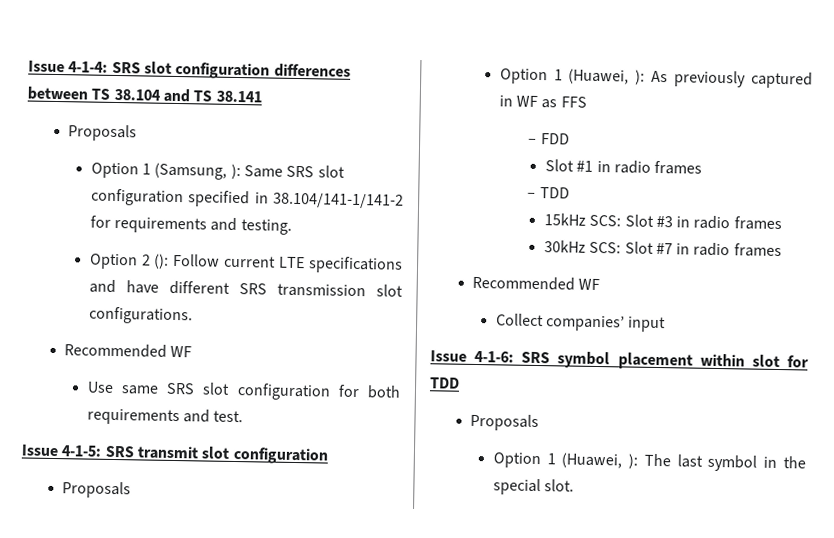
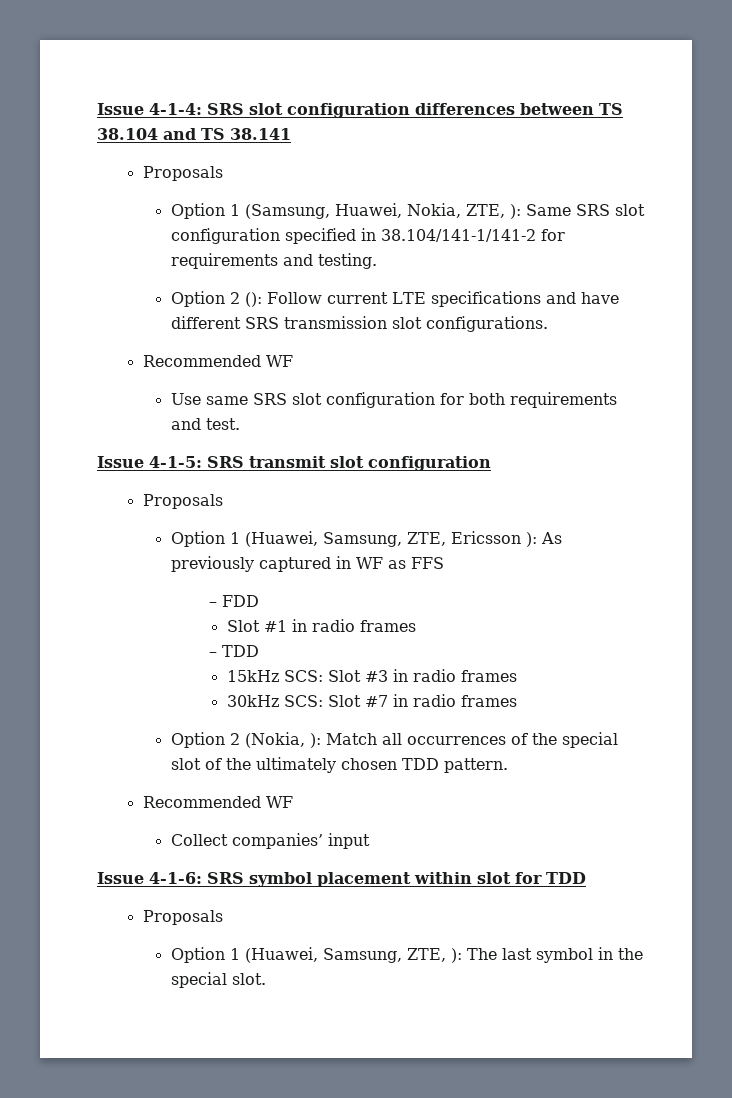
- Option 1 (Samsung, ): Same SRS slot configuration specified in 38.104/141-1/141-2 for requirements and testing.
+ Option 1 (Samsung, Huawei, Nokia, ZTE, ): Same SRS slot configuration specified in 38.104/141-1/141-2 for requirements and testing.
- Option 1 (Huawei, ): As previously captured in WF as FFS
+ Option 1 (Huawei, Samsung, ZTE, Ericsson ): As previously captured in WF as FFS
+ Option 2 (Nokia, ): Match all occurrences of the special slot of the ultimately chosen TDD pattern.
- Option 1 (Huawei, ): The last symbol in the special slot.
+ Option 1 (Huawei, Samsung, ZTE, ): The last symbol in the special slot.

